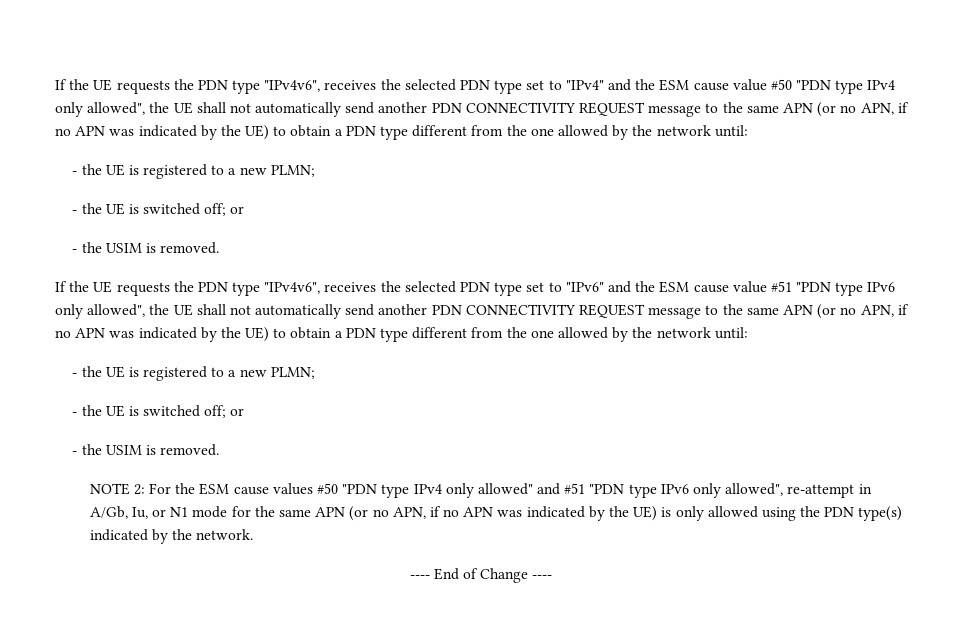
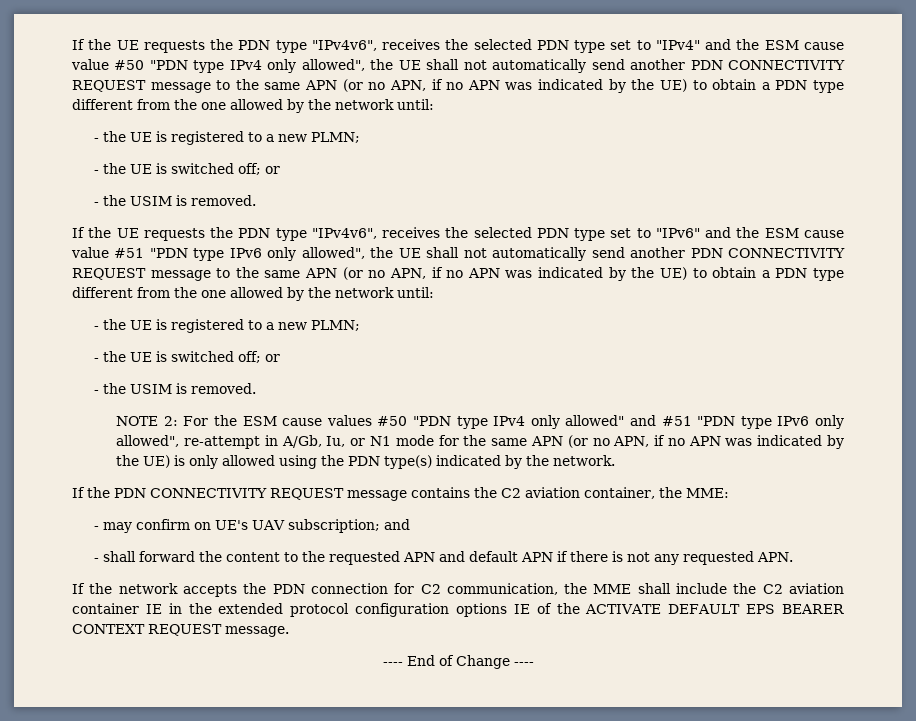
+ If the PDN CONNECTIVITY REQUEST message contains the C2 aviation container, the MME:
+ - may confirm on UE's UAV subscription; and
+ - shall forward the content to the requested APN and default APN if there is not any requested APN.
+ If the network accepts the PDN connection for C2 communication, the MME shall include the C2 aviation container IE in the extended protocol configuration options IE of the ACTIVATE DEFAULT EPS BEARER CONTEXT REQUEST message.

